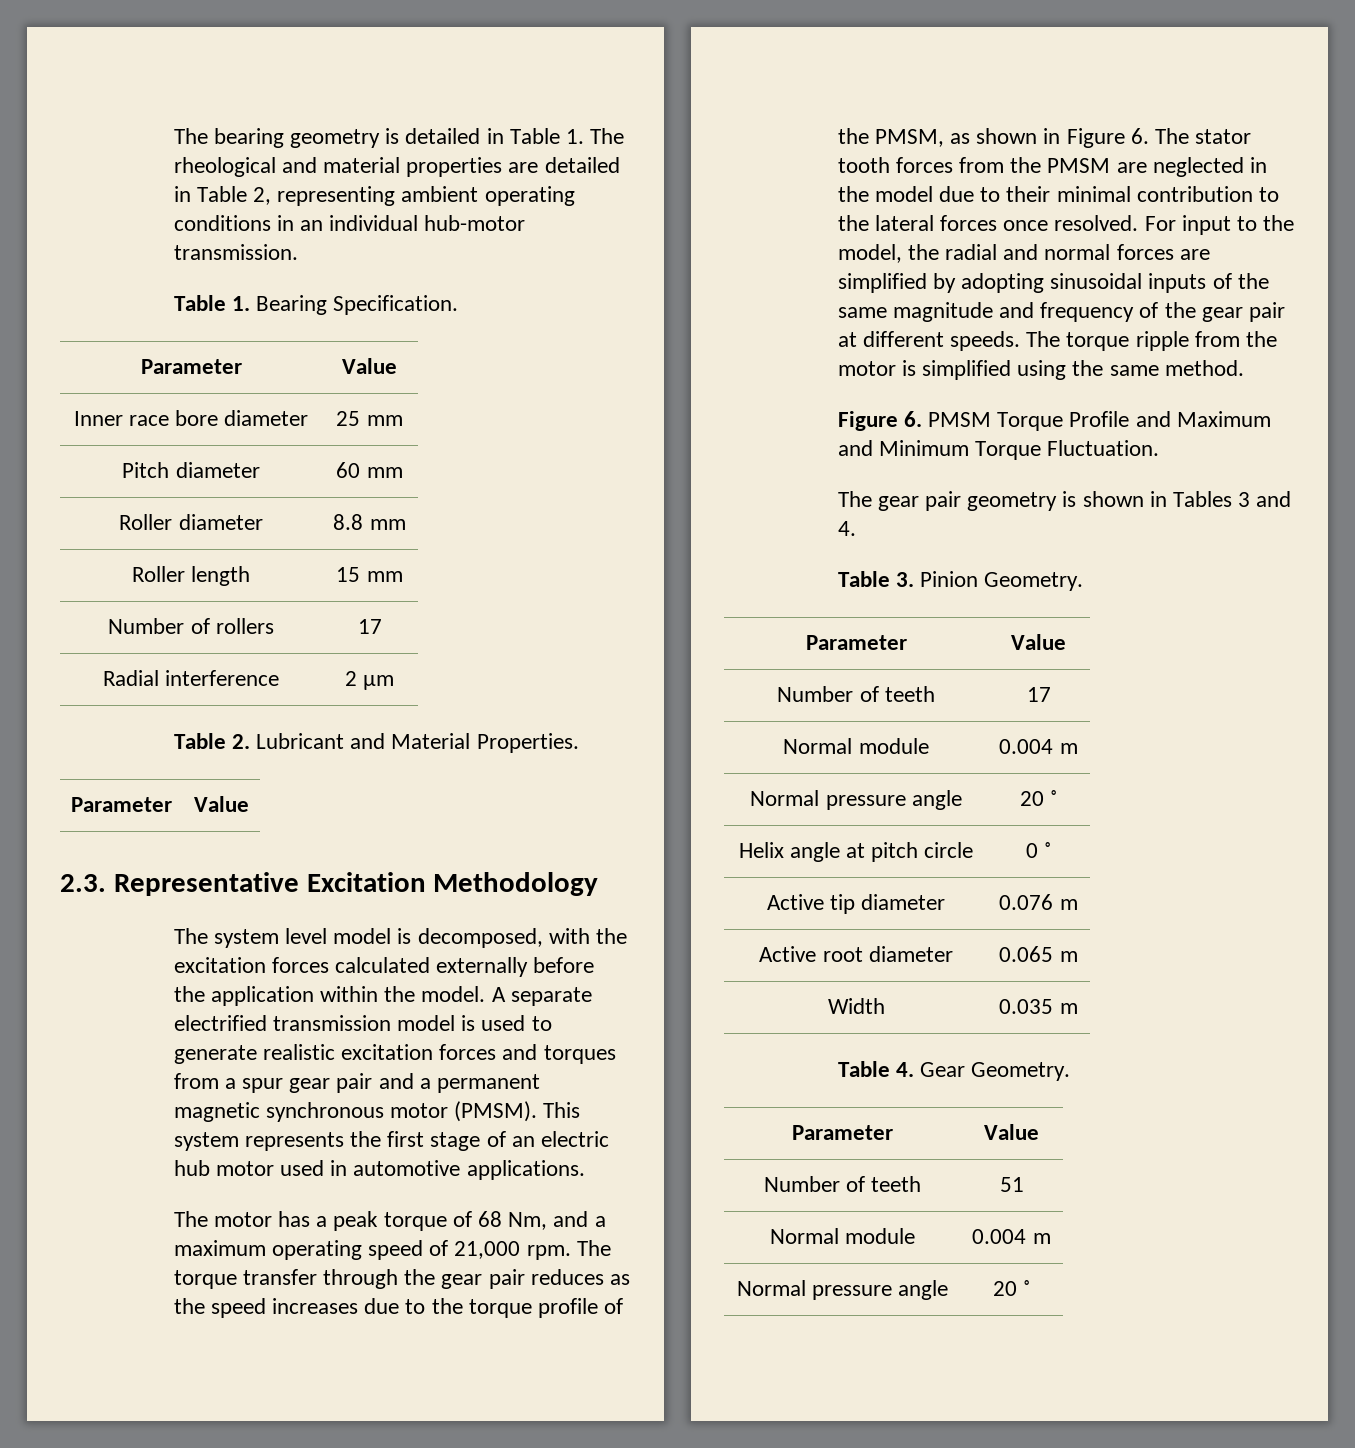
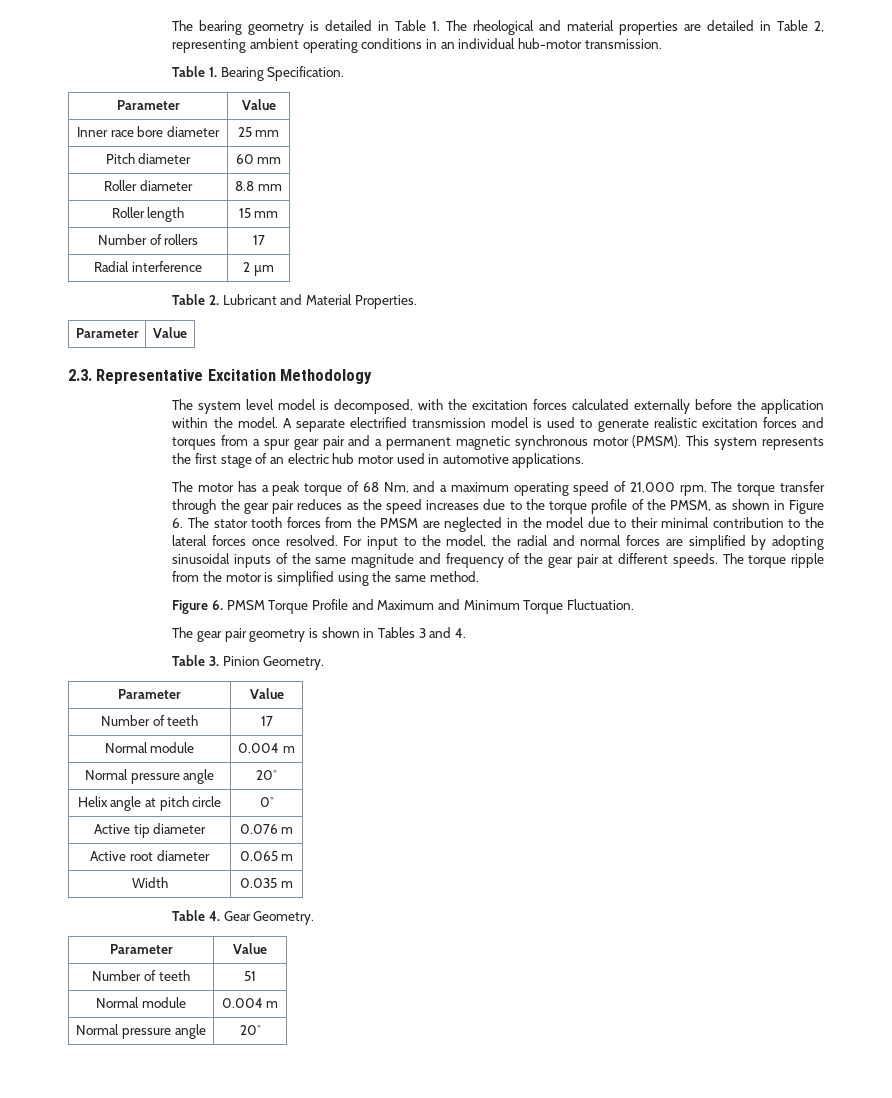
  Number of teeth | 17
  Normal module | 0.004 m
- Normal pressure angle | 20 ˚
+ Normal pressure angle | 20˚
- Helix angle at pitch circle | 0 ˚
+ Helix angle at pitch circle | 0˚
  Number of teeth | 51
  Normal module | 0.004 m
- Normal pressure angle | 20 ˚
+ Normal pressure angle | 20˚

